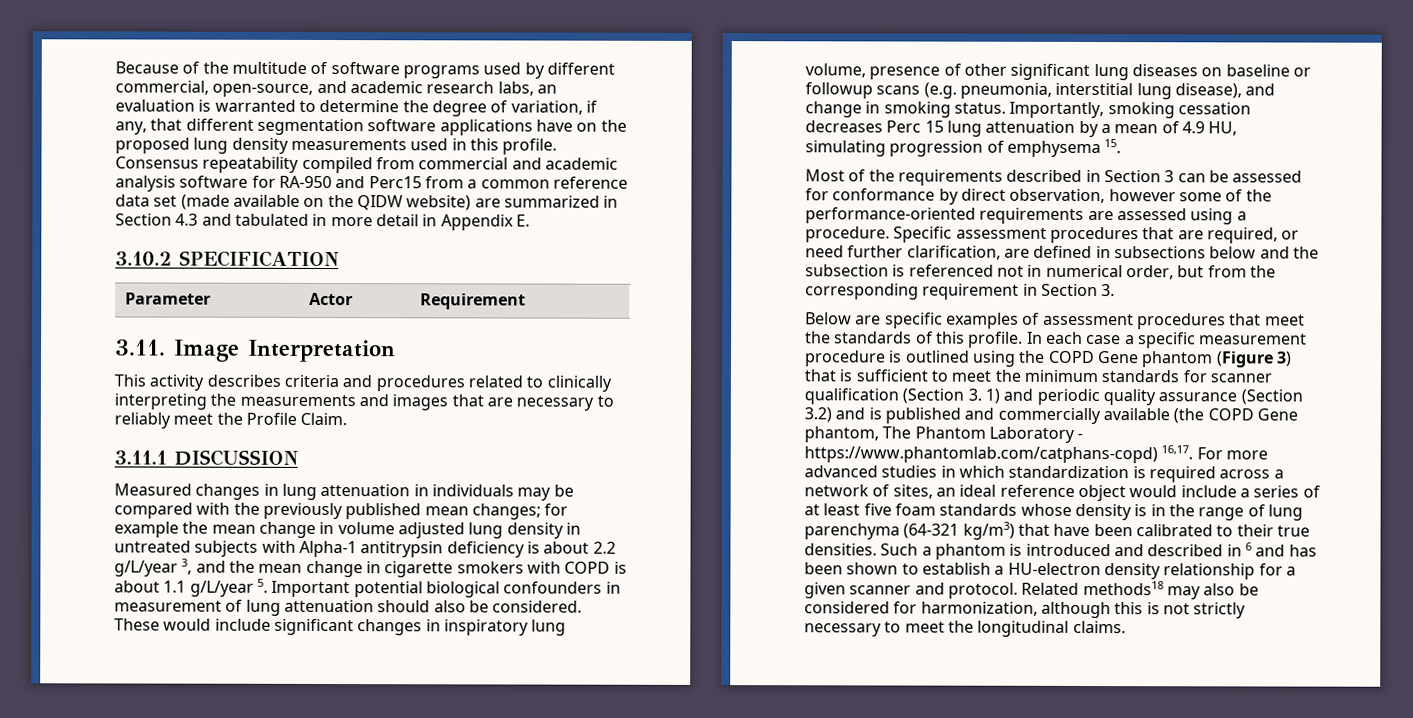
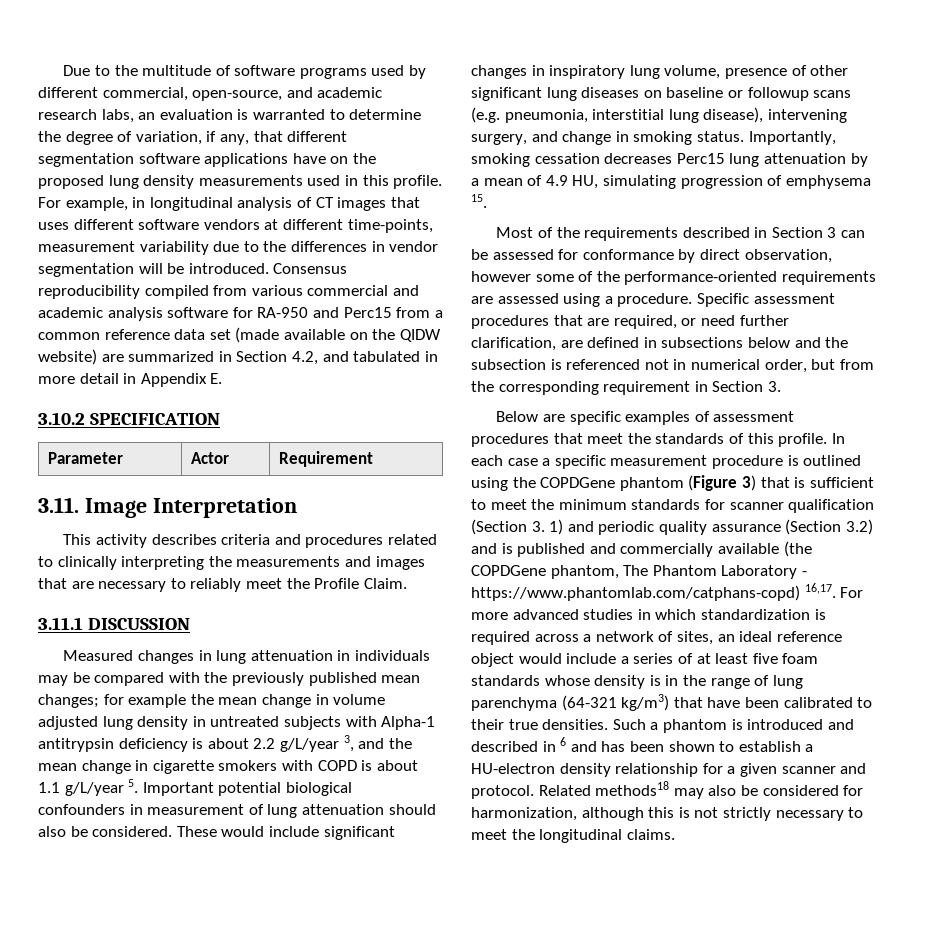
- Because of the multitude of software programs used by different commercial, open-source, and academic research labs, an evaluation is warranted to determine the degree of variation, if any, that different segmentation software applications have on the proposed lung density measurements used in this profile.
+ Due to the multitude of software programs used by different commercial, open-source, and academic research labs, an evaluation is warranted to determine the degree of variation, if any, that different segmentation software applications have on the proposed lung density measurements used in this profile.
- Consensus repeatability compiled from commercial and academic analysis software for RA-950 and Perc15 from a common reference data set (made available on the QIDW website) are summarized in Section 4.3 and tabulated in more detail in Appendix E.
+ For example, in longitudinal analysis of CT images that uses different software vendors at different time-points, measurement variability due to the differences in vendor segmentation will be introduced. Consensus reproducibility compiled from various commercial and academic analysis software for RA-950 and Perc15 from a common reference data set (made available on the QIDW website) are summarized in Section 4.2, and tabulated in more detail in Appendix E.
- These would include significant changes in inspiratory lung volume, presence of other significant lung diseases on baseline or followup scans (e.g. pneumonia, interstitial lung disease), and change in smoking status.
+ These would include significant changes in inspiratory lung volume, presence of other significant lung diseases on baseline or followup scans (e.g. pneumonia, interstitial lung disease), intervening surgery, and change in smoking status.
- Importantly, smoking cessation decreases Perc 15 lung attenuation by a mean of 4.9 HU, simulating progression of emphysema 15.
+ Importantly, smoking cessation decreases Perc15 lung attenuation by a mean of 4.9 HU, simulating progression of emphysema 15.
- In each case a specific measurement procedure is outlined using the COPD Gene phantom (Figure 3) that is sufficient to meet the minimum standards for scanner qualification (Section 3. 1) and periodic quality assurance (Section 3.2) and is published and commercially available (the COPD Gene phantom, The Phantom Laboratory - https://www.phantomlab.com/catphans-copd) 16,17.
+ In each case a specific measurement procedure is outlined using the COPDGene phantom (Figure 3) that is sufficient to meet the minimum standards for scanner qualification (Section 3. 1) and periodic quality assurance (Section 3.2) and is published and commercially available (the COPDGene phantom, The Phantom Laboratory - https://www.phantomlab.com/catphans-copd) 16,17.

